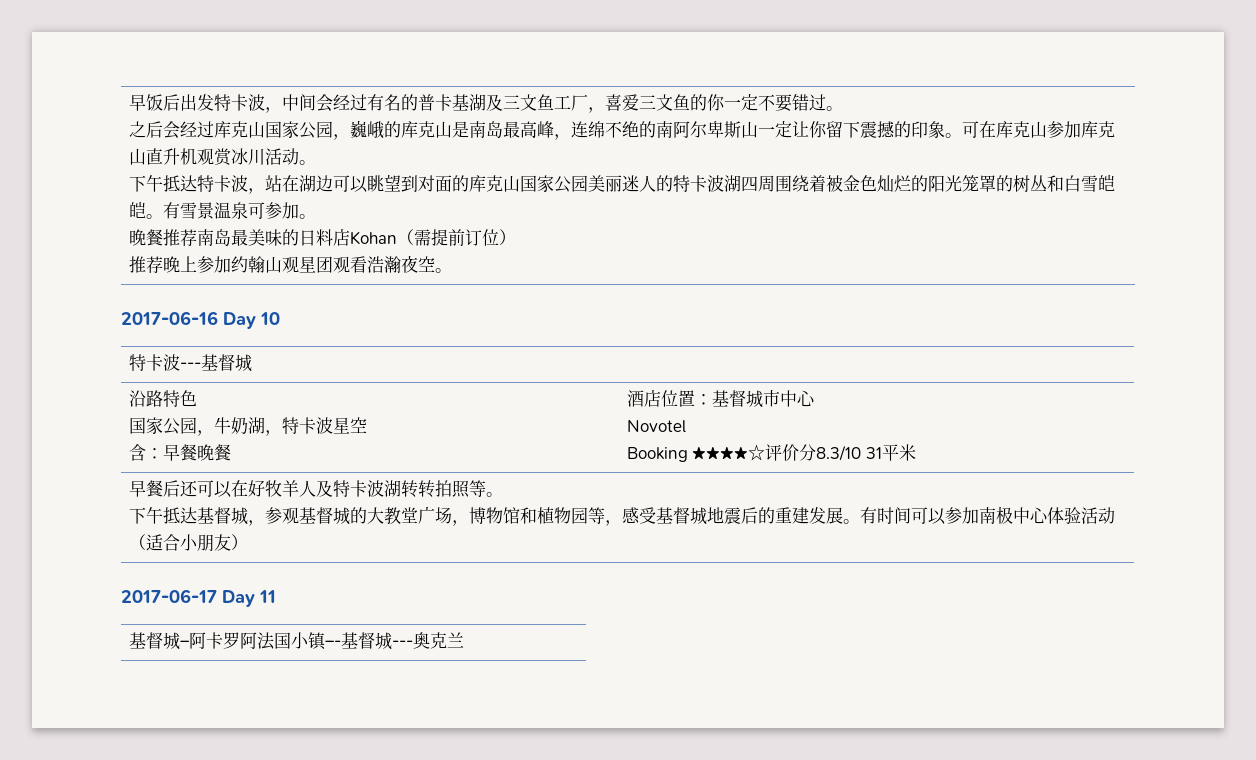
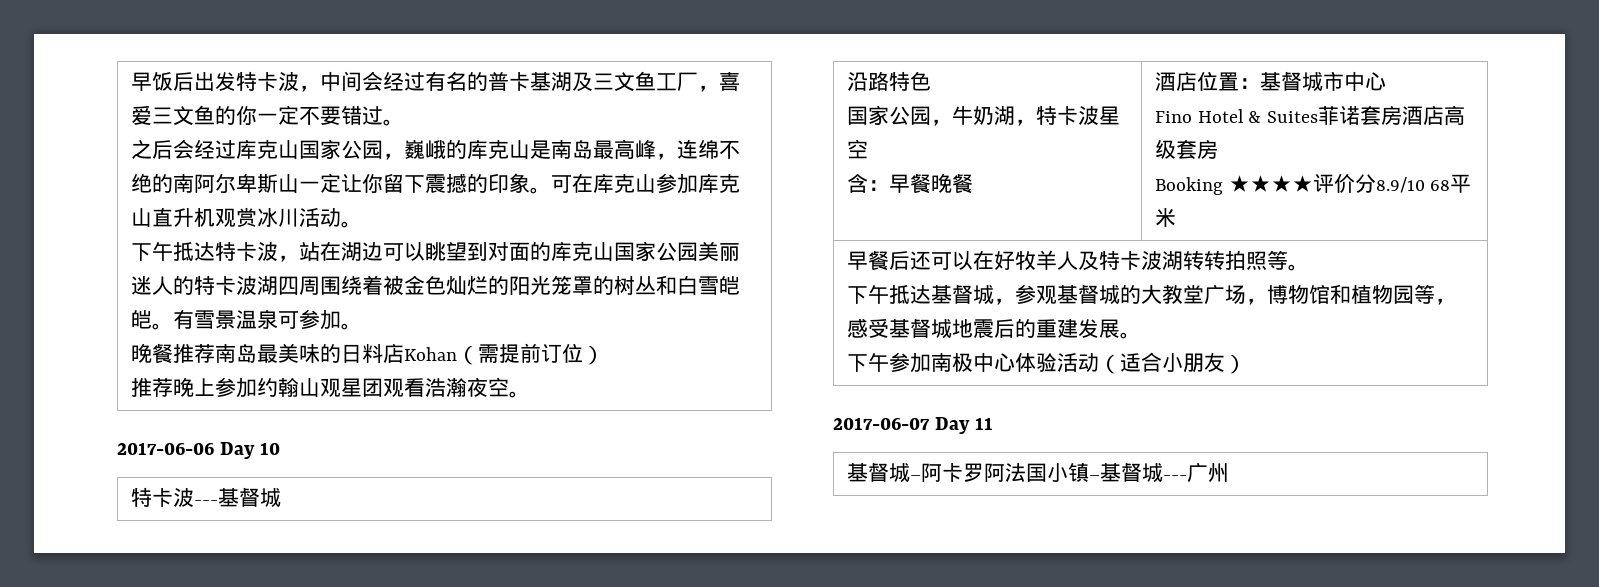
- 2017-06-16 Day 10
+ 2017-06-06 Day 10
  沿路特色
  国家公园，牛奶湖，特卡波星空
  含：早餐晚餐 | 酒店位置：基督城市中心
- Novotel
- Booking ★★★★☆评价分8.3/10 31平米
+ Fino Hotel & Suites菲诺套房酒店高级套房
+ Booking ★★★★评价分8.9/10 68平米
- 下午抵达基督城，参观基督城的大教堂广场，博物馆和植物园等，感受基督城地震后的重建发展。有时间可以参加南极中心体验活动（适合小朋友）
+ 下午抵达基督城，参观基督城的大教堂广场，博物馆和植物园等，感受基督城地震后的重建发展。
+ 下午参加南极中心体验活动（适合小朋友）
- 2017-06-17 Day 11
+ 2017-06-07 Day 11
- 基督城–阿卡罗阿法国小镇–-基督城---奥克兰
+ 基督城–阿卡罗阿法国小镇–基督城---广州

